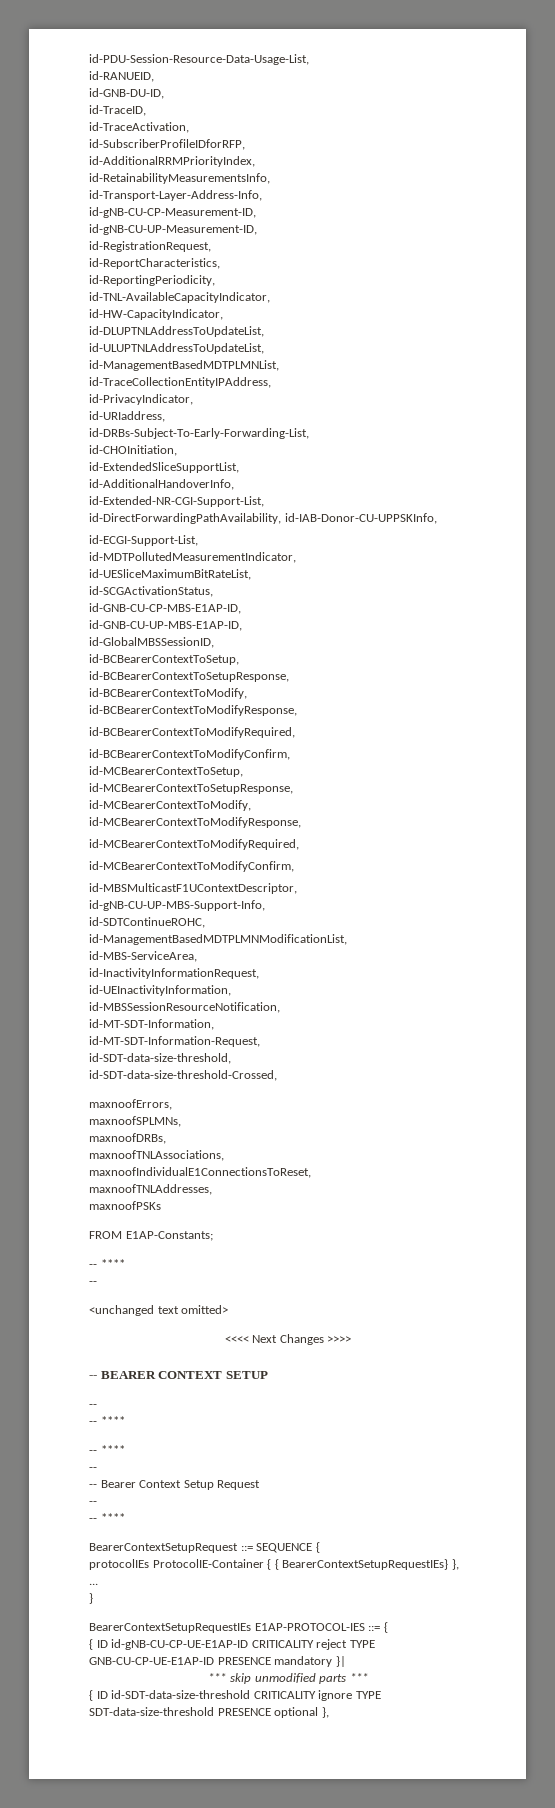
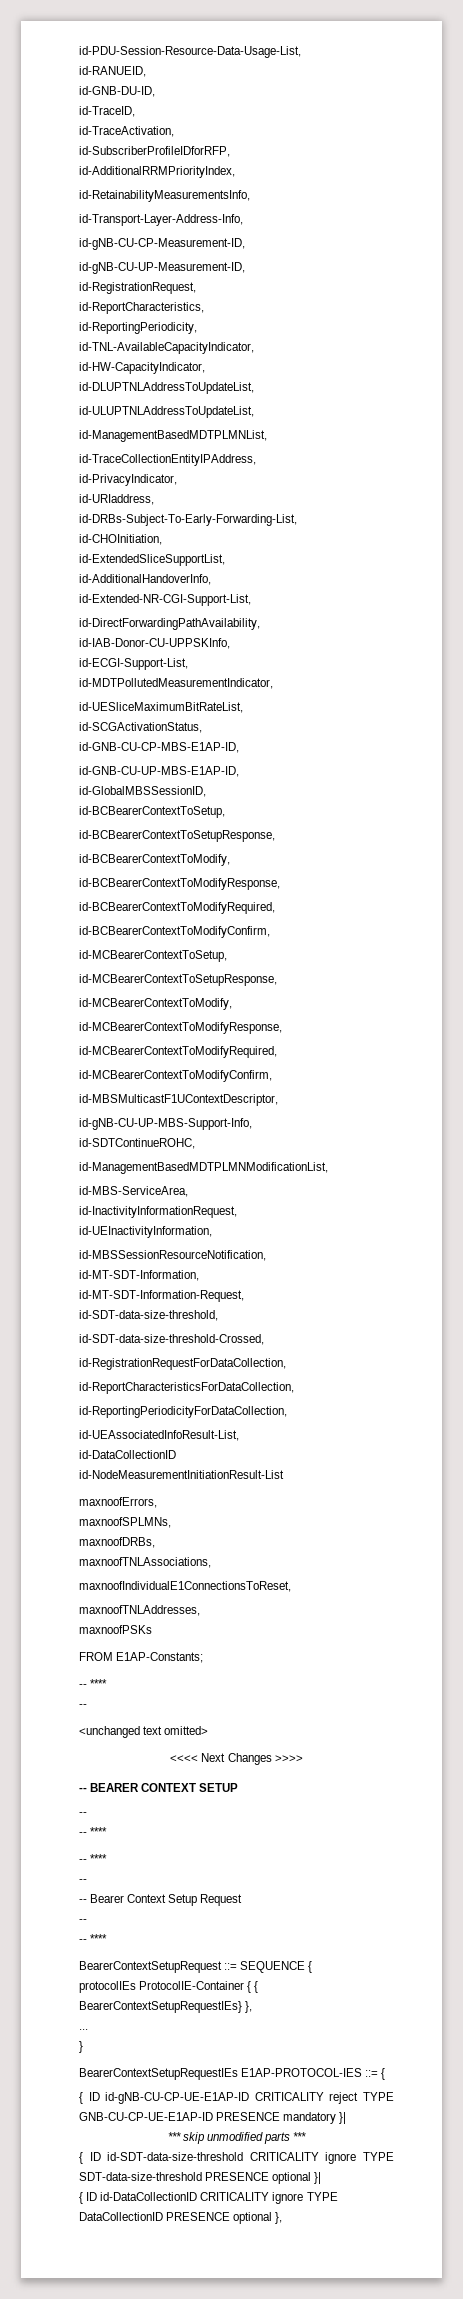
+ id-RegistrationRequestForDataCollection,
+ id-ReportCharacteristicsForDataCollection,
+ id-ReportingPeriodicityForDataCollection,
+ id-UEAssociatedInfoResult-List,
+ id-DataCollectionID
+ id-NodeMeasurementInitiationResult-List
- { ID id-SDT-data-size-threshold CRITICALITY ignore TYPE SDT-data-size-threshold PRESENCE optional },
+ { ID id-SDT-data-size-threshold CRITICALITY ignore TYPE SDT-data-size-threshold PRESENCE optional }|
+ { ID id-DataCollectionID CRITICALITY ignore TYPE DataCollectionID PRESENCE optional },

